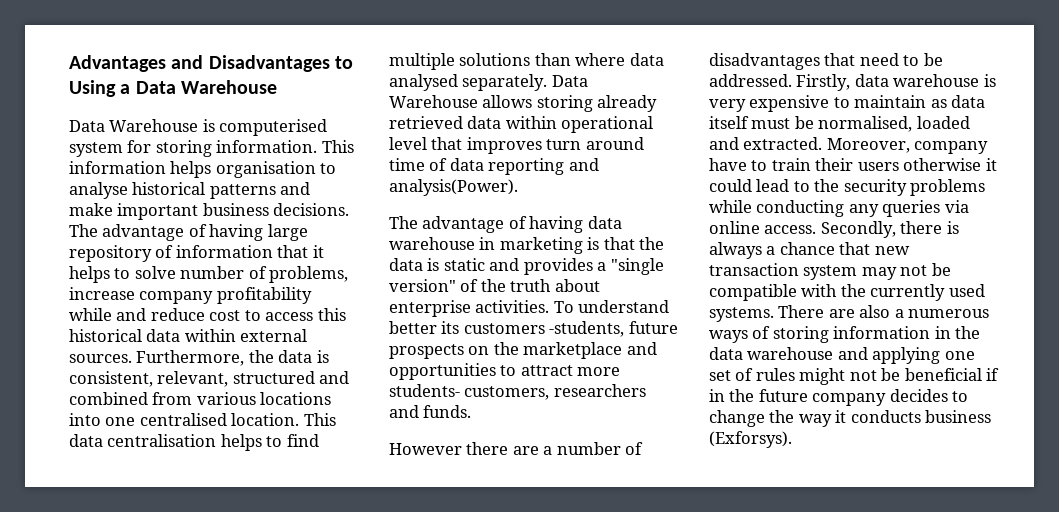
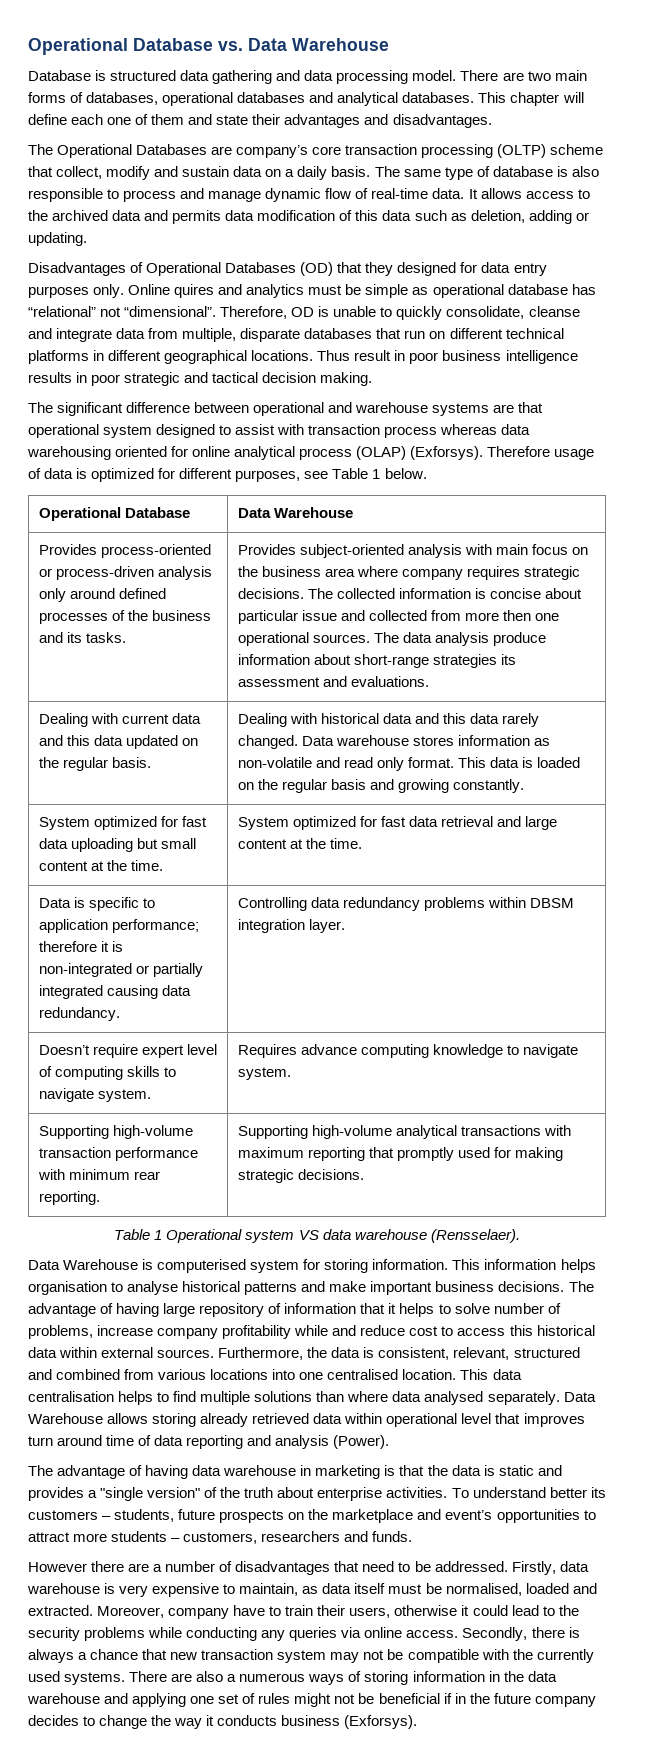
- Advantages and Disadvantages to Using a Data Warehouse
+ Operational Database vs. Data Warehouse
+ Database is structured data gathering and data processing model. There are two main forms of databases, operational databases and analytical databases. This chapter will define each one of them and state their advantages and disadvantages.
+ The Operational Databases are company’s core transaction processing (OLTP) scheme that collect, modify and sustain data on a daily basis. The same type of database is also responsible to process and manage dynamic flow of real-time data. It allows access to the archived data and permits data modification of this data such as deletion, adding or updating.
+ Disadvantages of Operational Databases (OD) that they designed for data entry purposes only. Online quires and analytics must be simple as operational database has “relational” not “dimensional”. Therefore, OD is unable to quickly consolidate, cleanse and integrate data from multiple, disparate databases that run on different technical platforms in different geographical locations. Thus result in poor business intelligence results in poor strategic and tactical decision making.
+ The significant difference between operational and warehouse systems are that operational system designed to assist with transaction process whereas data warehousing oriented for online analytical process (OLAP) (Exforsys). Therefore usage of data is optimized for different purposes, see Table 1 below.
+ Operational Database | Data Warehouse
+ Provides process-oriented or process-driven analysis only around defined processes of the business and its tasks. | Provides subject-oriented analysis with main focus on the business area where company requires strategic decisions. The collected information is concise about particular issue and collected from more then one operational sources. The data analysis produce information about short-range strategies its assessment and evaluations.
+ Dealing with current data and this data updated on the regular basis. | Dealing with historical data and this data rarely changed. Data warehouse stores information as non-volatile and read only format. This data is loaded on the regular basis and growing constantly.
+ System optimized for fast data uploading but small content at the time. | System optimized for fast data retrieval and large content at the time.
+ Data is specific to application performance; therefore it is non-integrated or partially integrated causing data redundancy. | Controlling data redundancy problems within DBSM integration layer.
+ Doesn’t require expert level of computing skills to navigate system. | Requires advance computing knowledge to navigate system.
+ Supporting high-volume transaction performance with minimum rear reporting. | Supporting high-volume analytical transactions with maximum reporting that promptly used for making strategic decisions.
+ Table 1 Operational system VS data warehouse (Rensselaer).
- Data Warehouse allows storing already retrieved data within operational level that improves turn around time of data reporting and analysis(Power).
+ Data Warehouse allows storing already retrieved data within operational level that improves turn around time of data reporting and analysis (Power).
- To understand better its customers -students, future prospects on the marketplace and opportunities to attract more students- customers, researchers and funds.
+ To understand better its customers – students, future prospects on the marketplace and event’s opportunities to attract more students – customers, researchers and funds.
- Firstly, data warehouse is very expensive to maintain as data itself must be normalised, loaded and extracted.
+ Firstly, data warehouse is very expensive to maintain, as data itself must be normalised, loaded and extracted.
- Moreover, company have to train their users otherwise it could lead to the security problems while conducting any queries via online access.
+ Moreover, company have to train their users, otherwise it could lead to the security problems while conducting any queries via online access.

